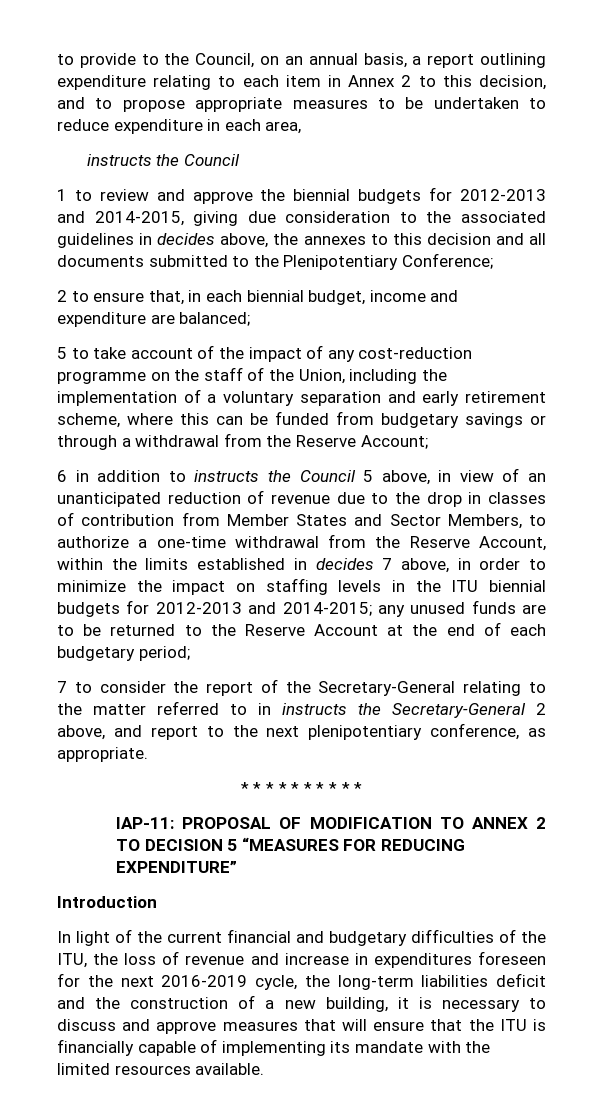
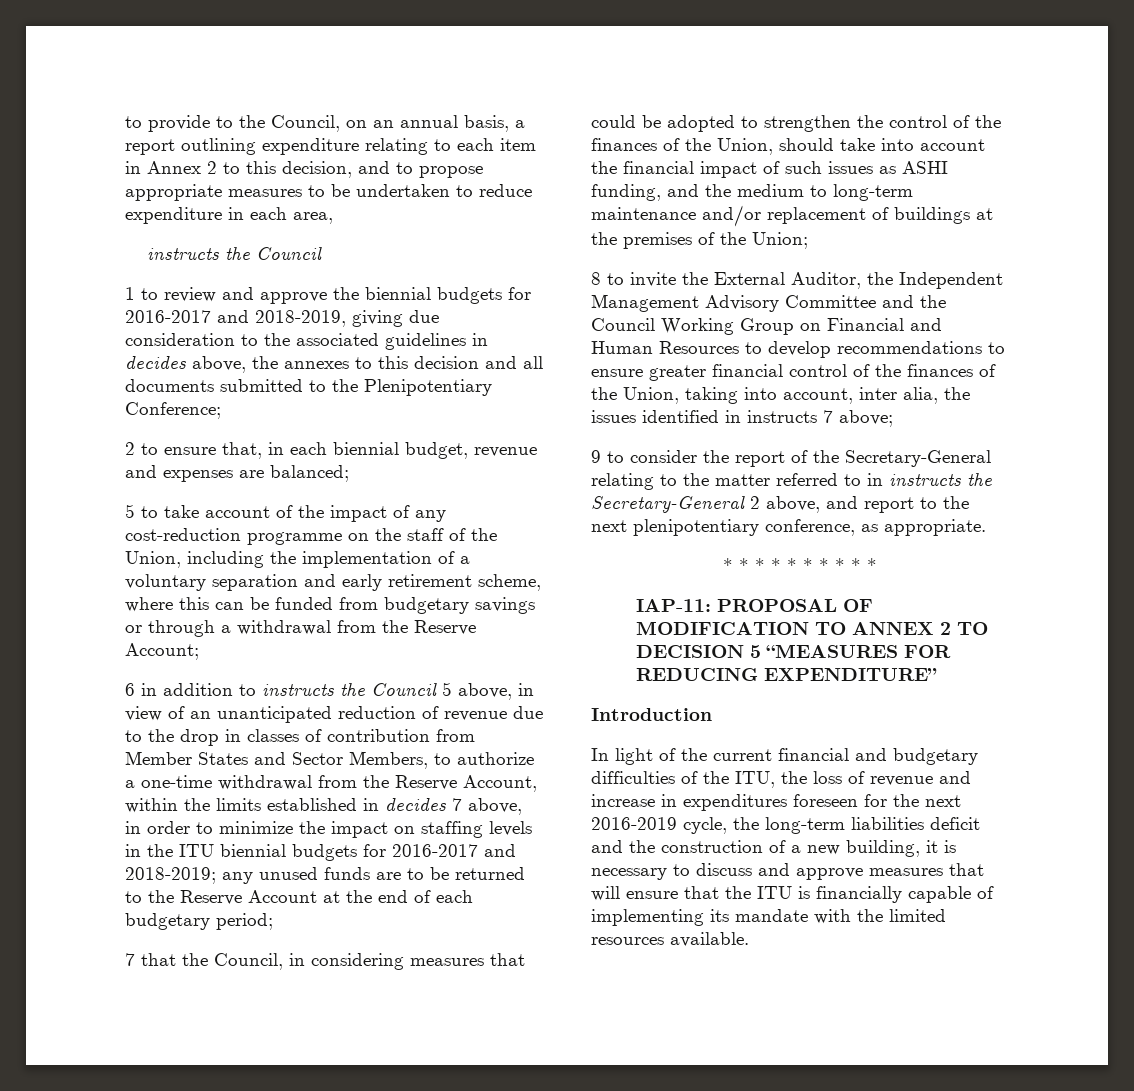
- 1 to review and approve the biennial budgets for 2012-2013 and 2014-2015, giving due consideration to the associated guidelines in decides above, the annexes to this decision and all documents submitted to the Plenipotentiary Conference;
+ 1 to review and approve the biennial budgets for 2016-2017 and 2018-2019, giving due consideration to the associated guidelines in decides above, the annexes to this decision and all documents submitted to the Plenipotentiary Conference;
- 2 to ensure that, in each biennial budget, income and expenditure are balanced;
+ 2 to ensure that, in each biennial budget, revenue and expenses are balanced;
- 6 in addition to instructs the Council 5 above, in view of an unanticipated reduction of revenue due to the drop in classes of contribution from Member States and Sector Members, to authorize a one-time withdrawal from the Reserve Account, within the limits established in decides 7 above, in order to minimize the impact on staffing levels in the ITU biennial budgets for 2012-2013 and 2014-2015;
+ 6 in addition to instructs the Council 5 above, in view of an unanticipated reduction of revenue due to the drop in classes of contribution from Member States and Sector Members, to authorize a one-time withdrawal from the Reserve Account, within the limits established in decides 7 above, in order to minimize the impact on staffing levels in the ITU biennial budgets for 2016-2017 and 2018-2019;
- 7 to consider the report of the Secretary-General relating to the matter referred to in instructs the Secretary-General 2 above, and report to the next plenipotentiary conference, as appropriate.
+ 7 that the Council, in considering measures that could be adopted to strengthen the control of the finances of the Union, should take into account the financial impact of such issues as ASHI funding, and the medium to long-term maintenance and/or replacement of buildings at the premises of the Union;
+ 8 to invite the External Auditor, the Independent Management Advisory Committee and the Council Working Group on Financial and Human Resources to develop recommendations to ensure greater financial control of the finances of the Union, taking into account, inter alia, the issues identified in instructs 7 above;
+ 9 to consider the report of the Secretary-General relating to the matter referred to in instructs the Secretary-General 2 above, and report to the next plenipotentiary conference, as appropriate.

